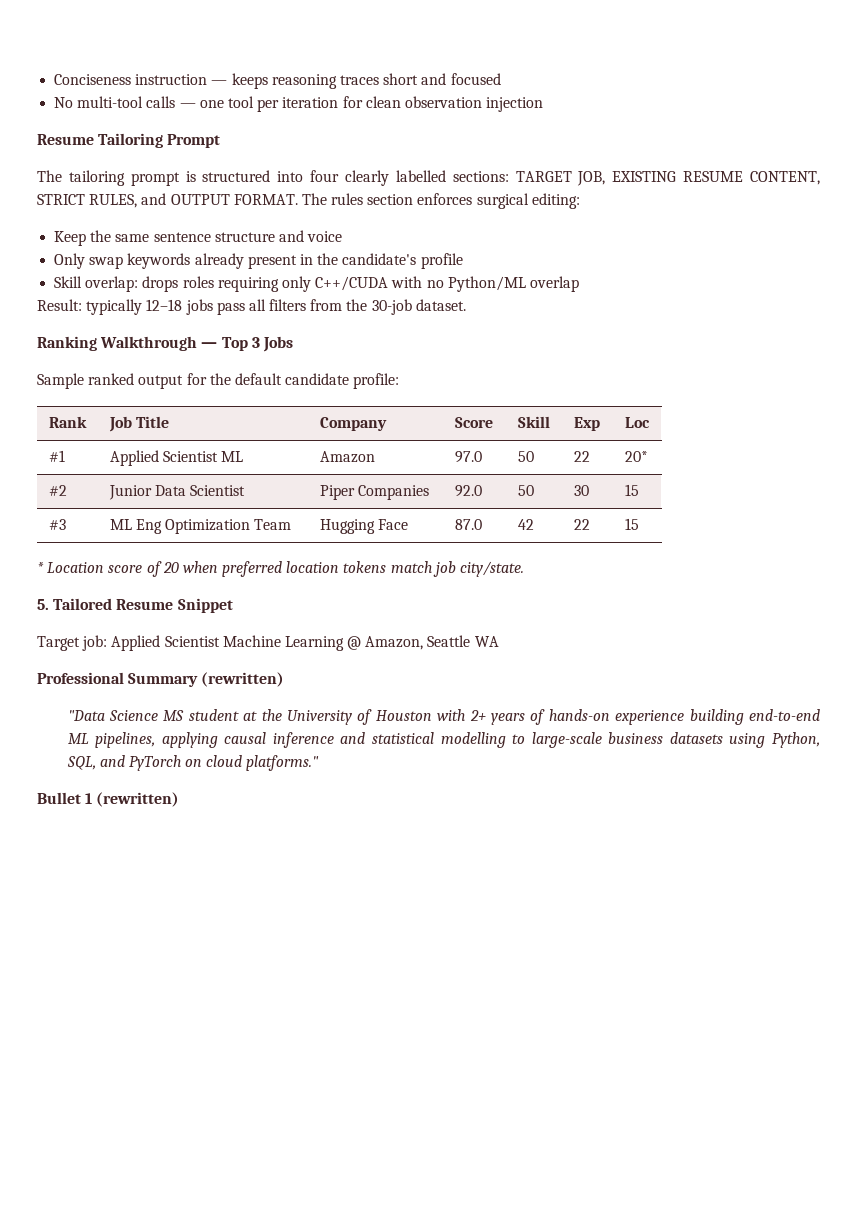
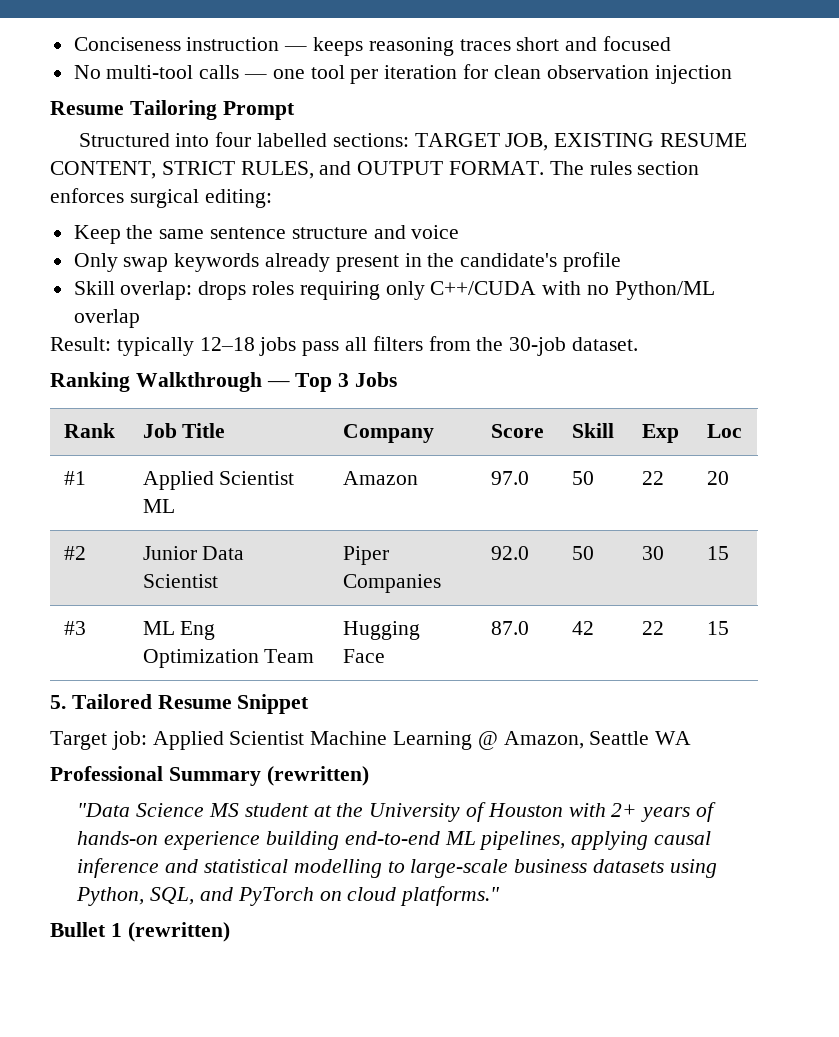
- The tailoring prompt is structured into four clearly labelled sections: TARGET JOB, EXISTING RESUME CONTENT, STRICT RULES, and OUTPUT FORMAT.
+ Structured into four labelled sections: TARGET JOB, EXISTING RESUME CONTENT, STRICT RULES, and OUTPUT FORMAT.
- Sample ranked output for the default candidate profile:
- #1 | Applied Scientist ML | Amazon | 97.0 | 50 | 22 | 20*
+ #1 | Applied Scientist ML | Amazon | 97.0 | 50 | 22 | 20
- * Location score of 20 when preferred location tokens match job city/state.

